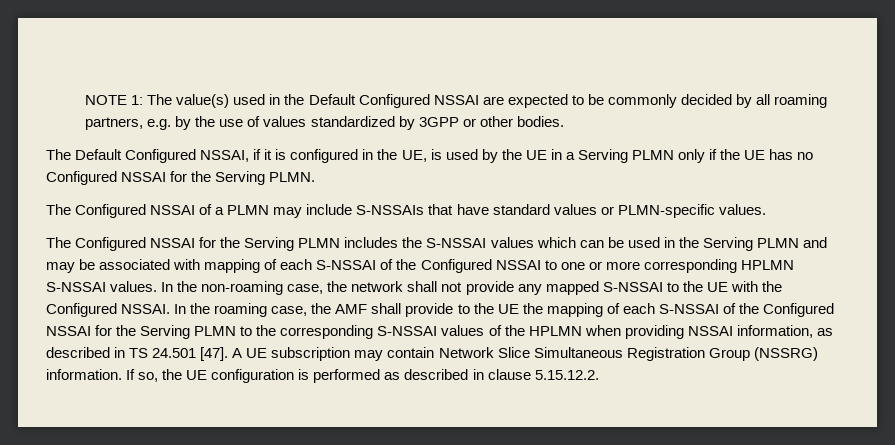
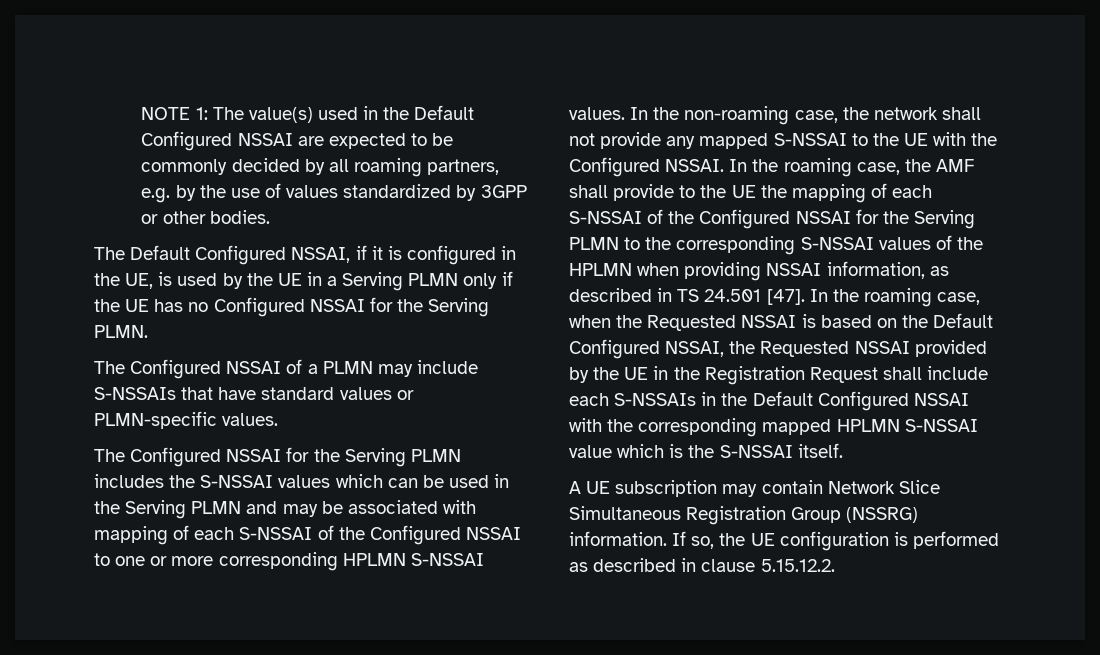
- In the roaming case, the AMF shall provide to the UE the mapping of each S-NSSAI of the Configured NSSAI for the Serving PLMN to the corresponding S-NSSAI values of the HPLMN when providing NSSAI information, as described in TS 24.501 [47]. A UE subscription may contain Network Slice Simultaneous Registration Group (NSSRG) information.
+ In the roaming case, the AMF shall provide to the UE the mapping of each S-NSSAI of the Configured NSSAI for the Serving PLMN to the corresponding S-NSSAI values of the HPLMN when providing NSSAI information, as described in TS 24.501 [47]. In the roaming case, when the Requested NSSAI is based on the Default Configured NSSAI, the Requested NSSAI provided by the UE in the Registration Request shall include each S-NSSAIs in the Default Configured NSSAI with the corresponding mapped HPLMN S-NSSAI value which is the S-NSSAI itself.
+ A UE subscription may contain Network Slice Simultaneous Registration Group (NSSRG) information.

